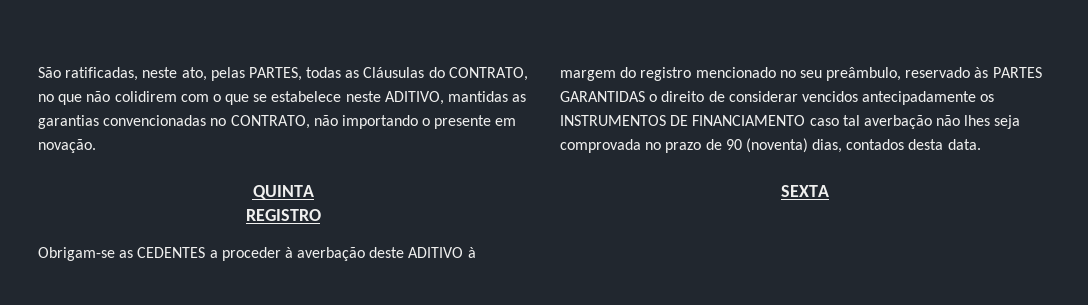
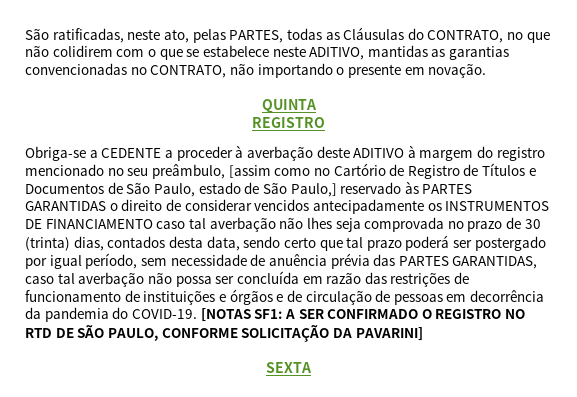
- Obrigam-se as CEDENTES a proceder à averbação deste ADITIVO à margem do registro mencionado no seu preâmbulo, reservado às PARTES GARANTIDAS o direito de considerar vencidos antecipadamente os INSTRUMENTOS DE FINANCIAMENTO caso tal averbação não lhes seja comprovada no prazo de 90 (noventa) dias, contados desta data.
+ Obriga-se a CEDENTE a proceder à averbação deste ADITIVO à margem do registro mencionado no seu preâmbulo, [assim como no Cartório de Registro de Títulos e Documentos de São Paulo, estado de São Paulo,] reservado às PARTES GARANTIDAS o direito de considerar vencidos antecipadamente os INSTRUMENTOS DE FINANCIAMENTO caso tal averbação não lhes seja comprovada no prazo de 30 (trinta) dias, contados desta data, sendo certo que tal prazo poderá ser postergado por igual período, sem necessidade de anuência prévia das PARTES GARANTIDAS, caso tal averbação não possa ser concluída em razão das restrições de funcionamento de instituições e órgãos e de circulação de pessoas em decorrência da pandemia do COVID-19. [NOTAS SF1: A SER CONFIRMADO O REGISTRO NO RTD DE SÃO PAULO, CONFORME SOLICITAÇÃO DA PAVARINI]

